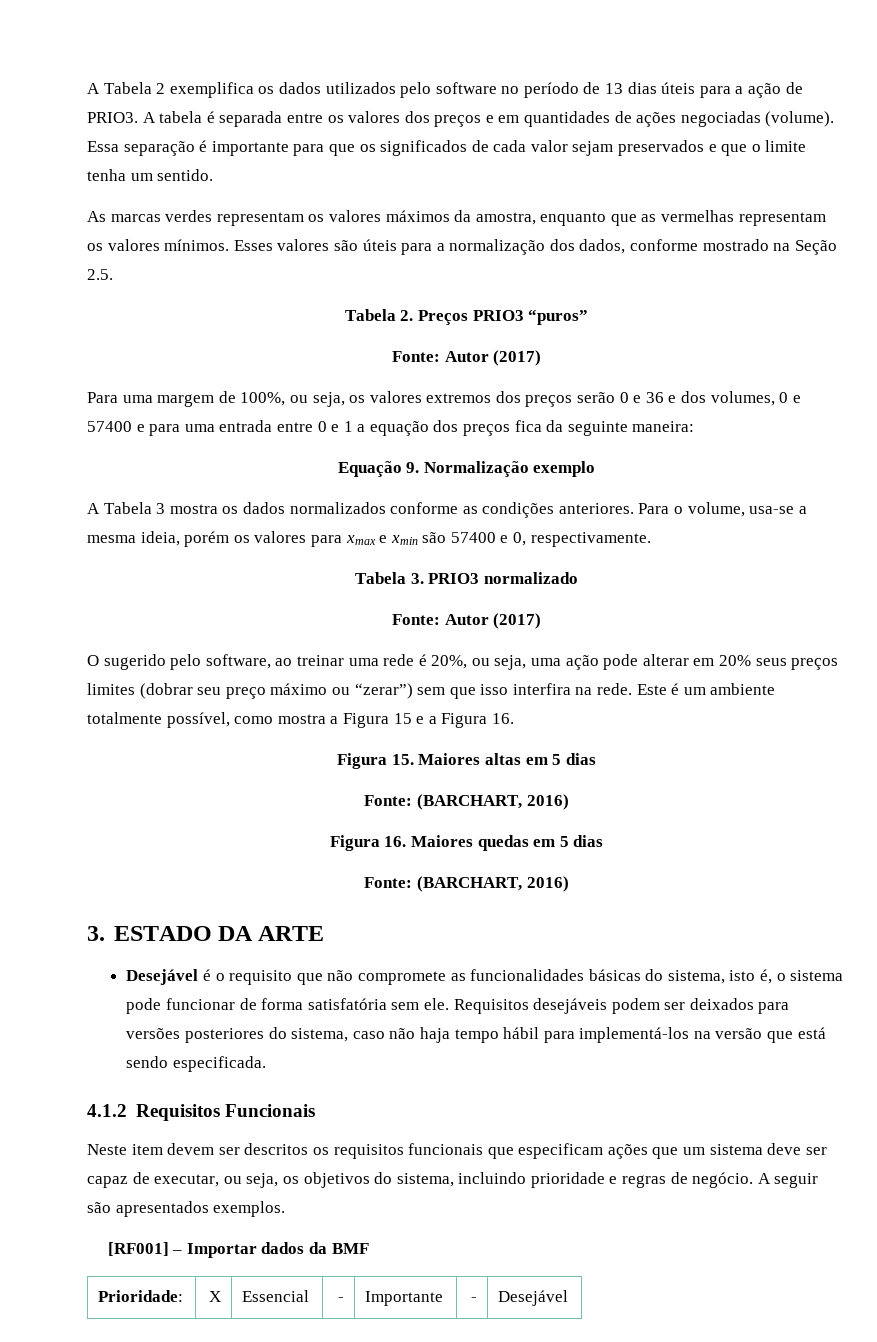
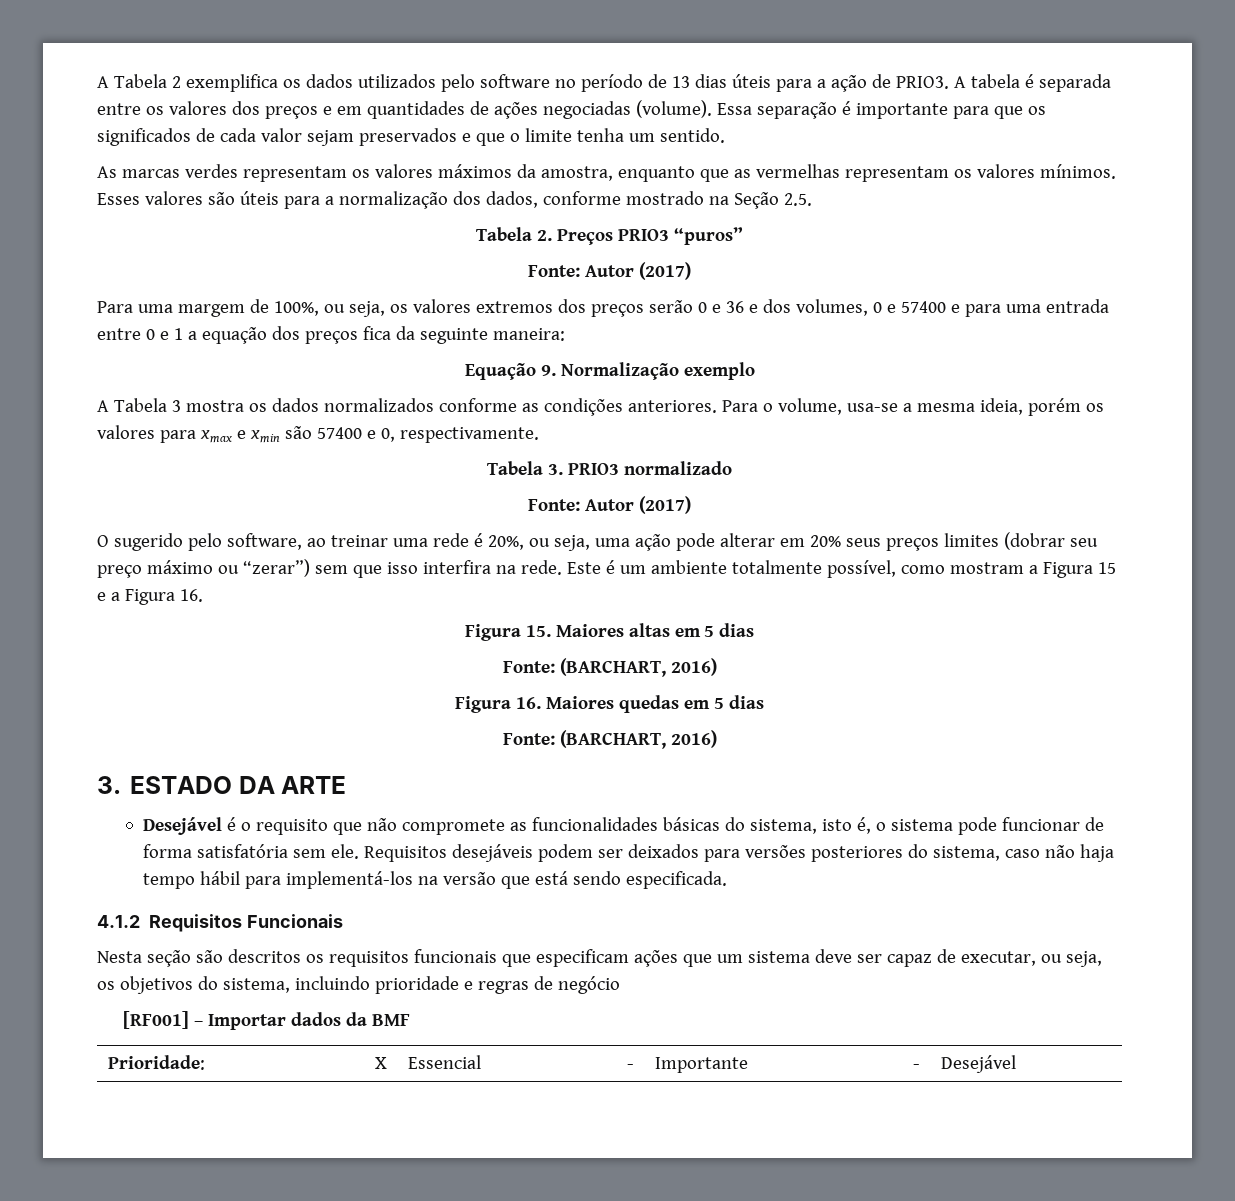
- Este é um ambiente totalmente possível, como mostra a Figura 15 e a Figura 16.
+ Este é um ambiente totalmente possível, como mostram a Figura 15 e a Figura 16.
- Neste item devem ser descritos os requisitos funcionais que especificam ações que um sistema deve ser capaz de executar, ou seja, os objetivos do sistema, incluindo prioridade e regras de negócio. A seguir são apresentados exemplos.
+ Nesta seção são descritos os requisitos funcionais que especificam ações que um sistema deve ser capaz de executar, ou seja, os objetivos do sistema, incluindo prioridade e regras de negócio

